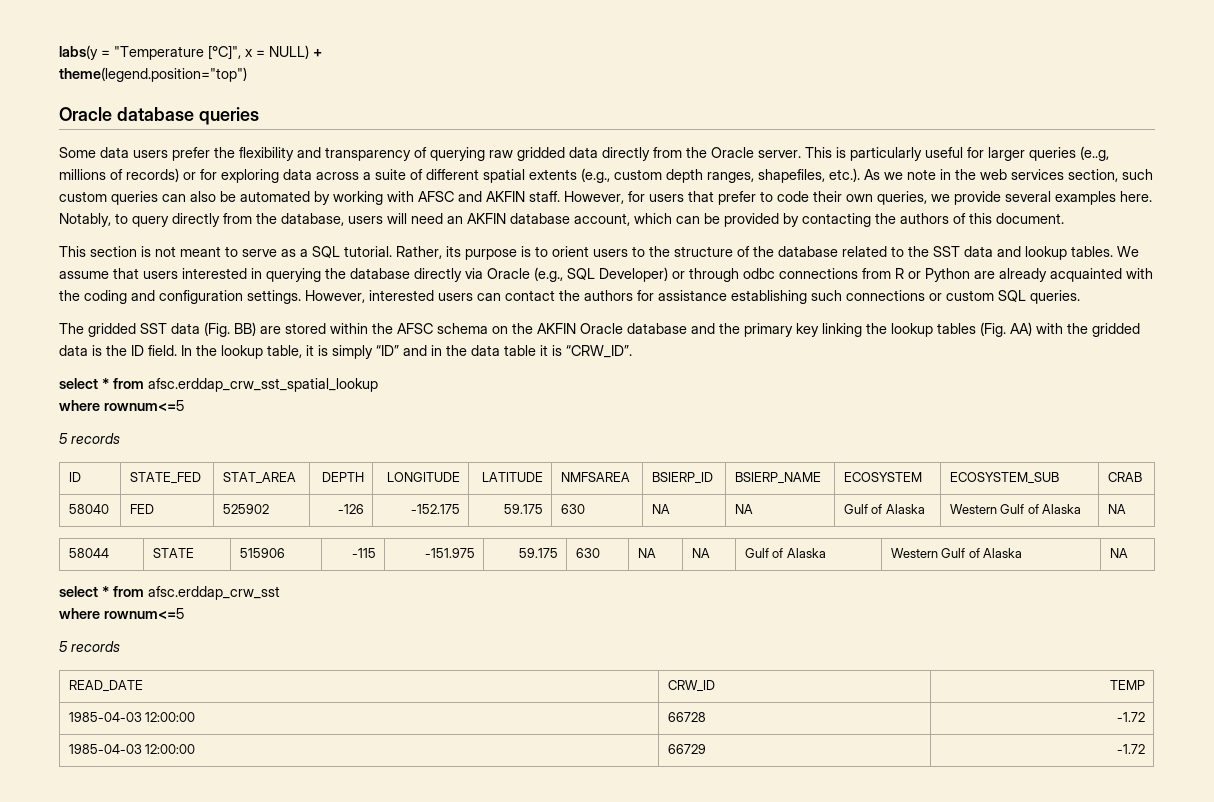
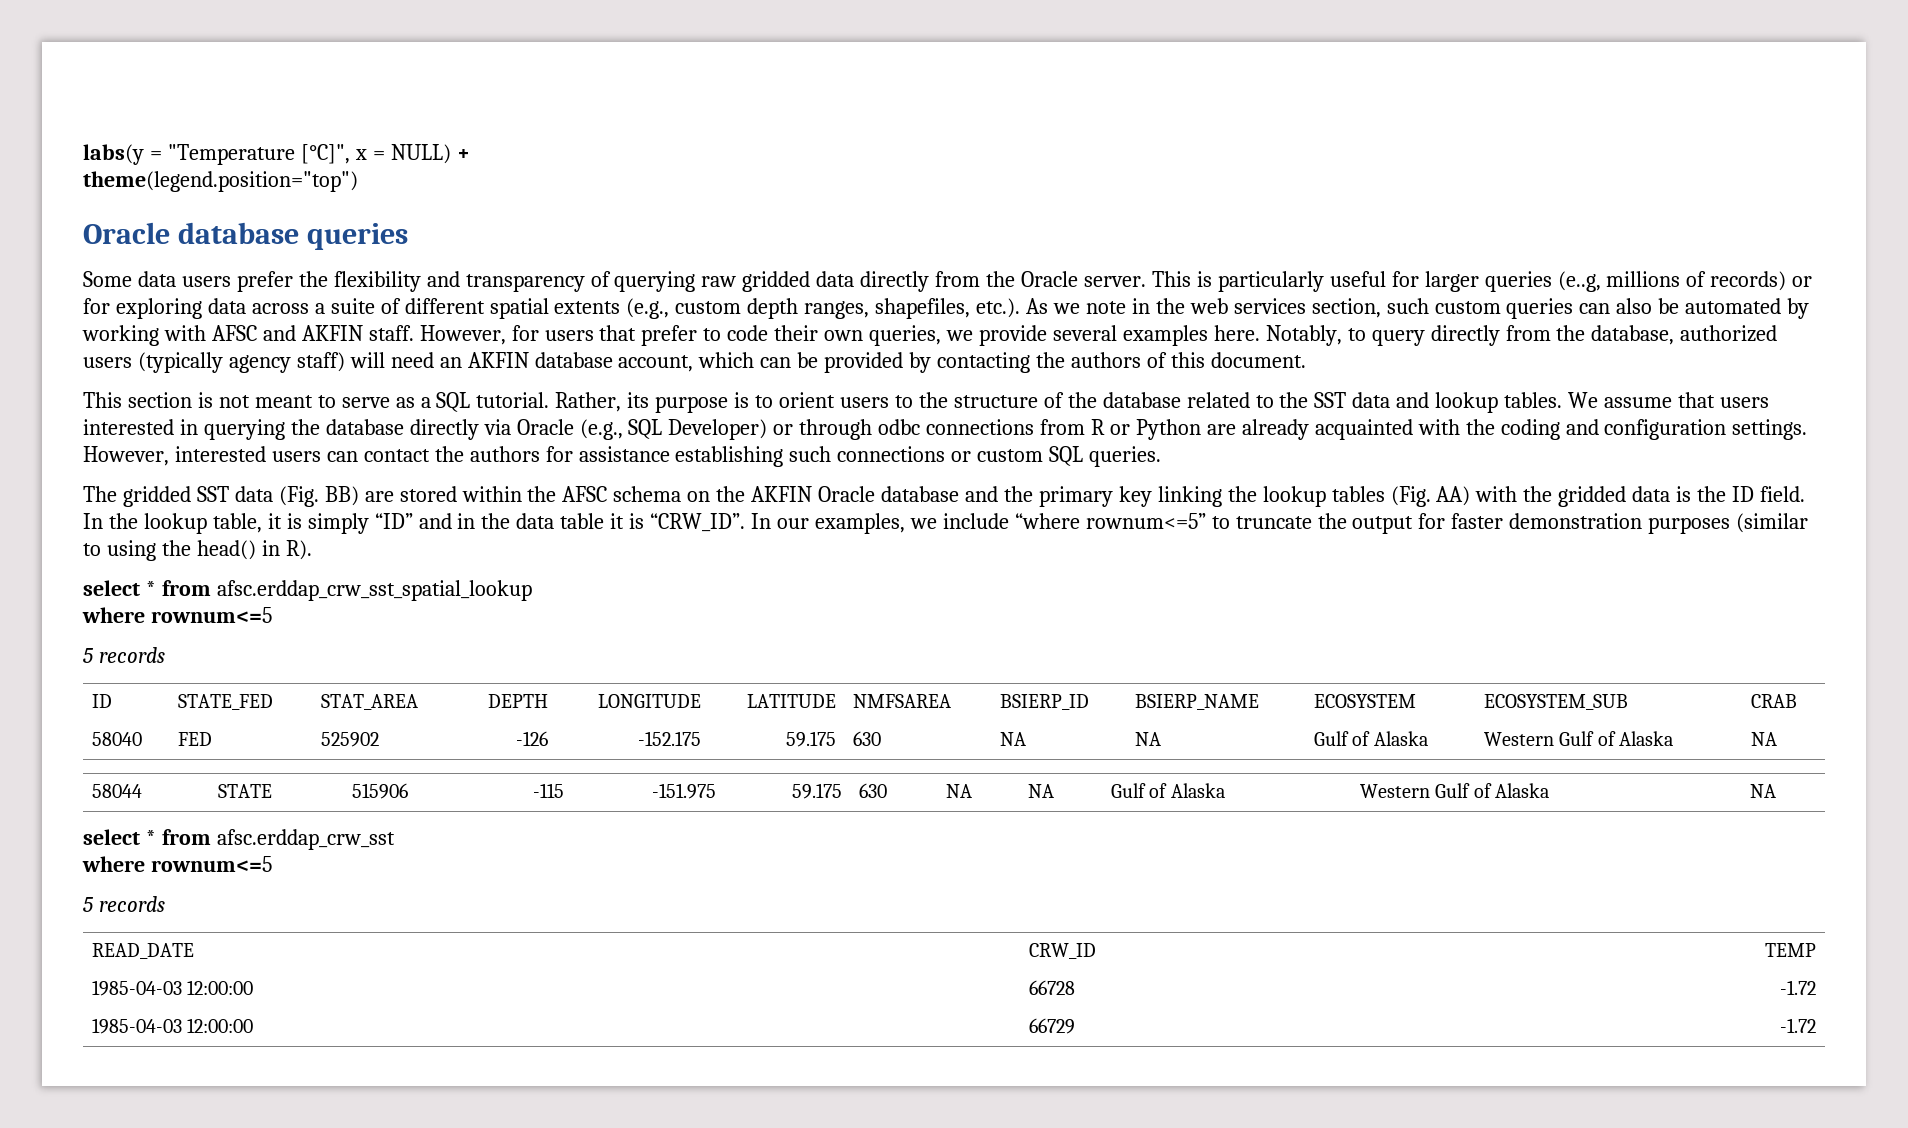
- Notably, to query directly from the database, users will need an AKFIN database account, which can be provided by contacting the authors of this document.
+ Notably, to query directly from the database, authorized users (typically agency staff) will need an AKFIN database account, which can be provided by contacting the authors of this document.
+ In our examples, we include “where rownum<=5” to truncate the output for faster demonstration purposes (similar to using the head() in R).

